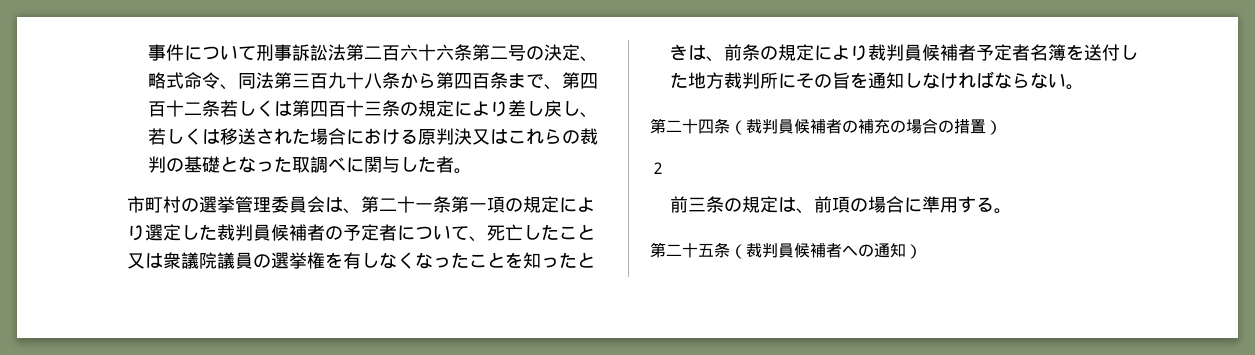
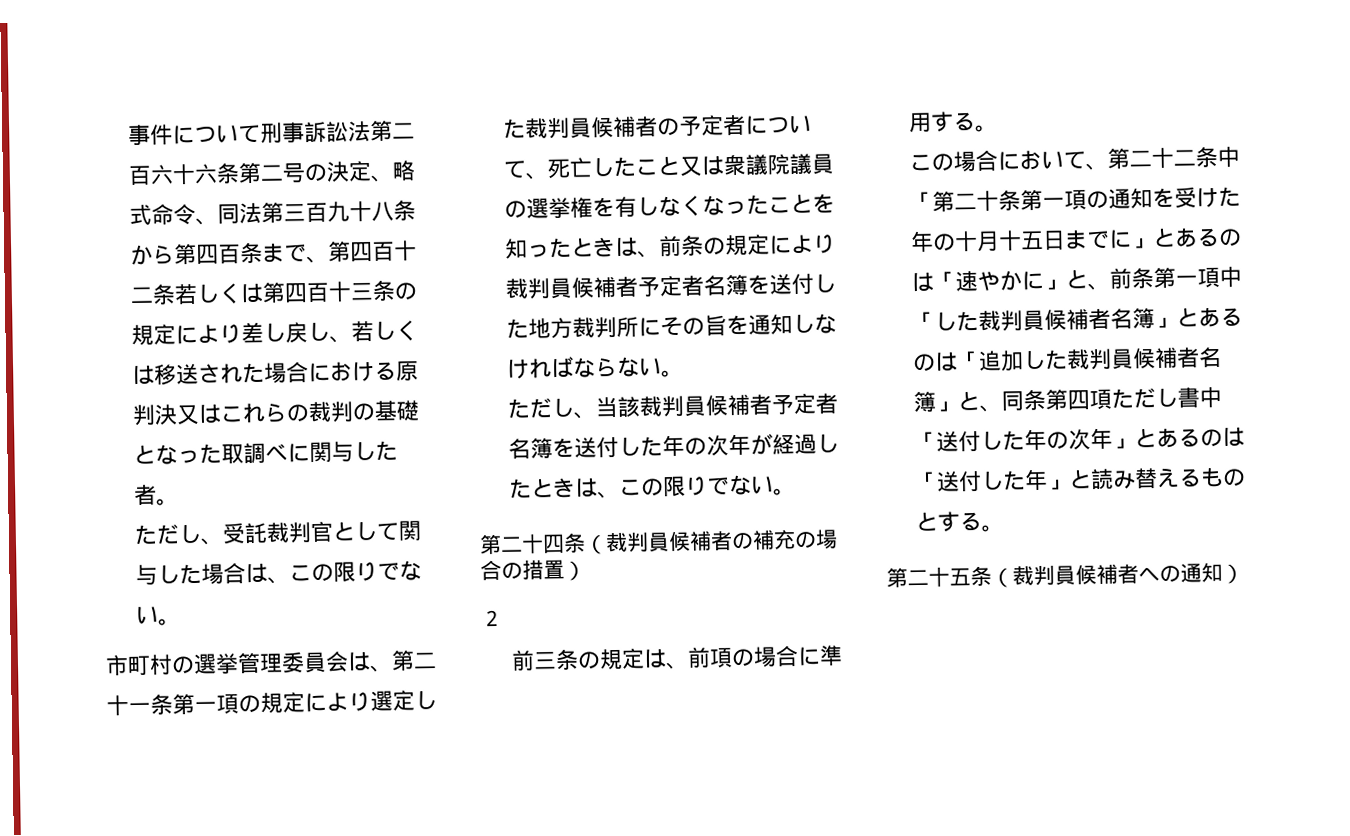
+ ただし、受託裁判官として関与した場合は、この限りでない。
+ ただし、当該裁判員候補者予定者名簿を送付した年の次年が経過したときは、この限りでない。
+ この場合において、第二十二条中「第二十条第一項の通知を受けた年の十月十五日までに」とあるのは「速やかに」と、前条第一項中「した裁判員候補者名簿」とあるのは「追加した裁判員候補者名簿」と、同条第四項ただし書中「送付した年の次年」とあるのは「送付した年」と読み替えるものとする。

